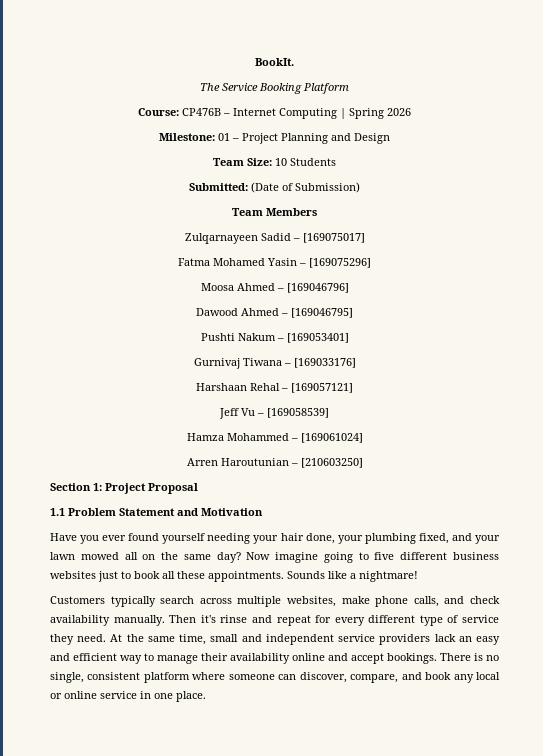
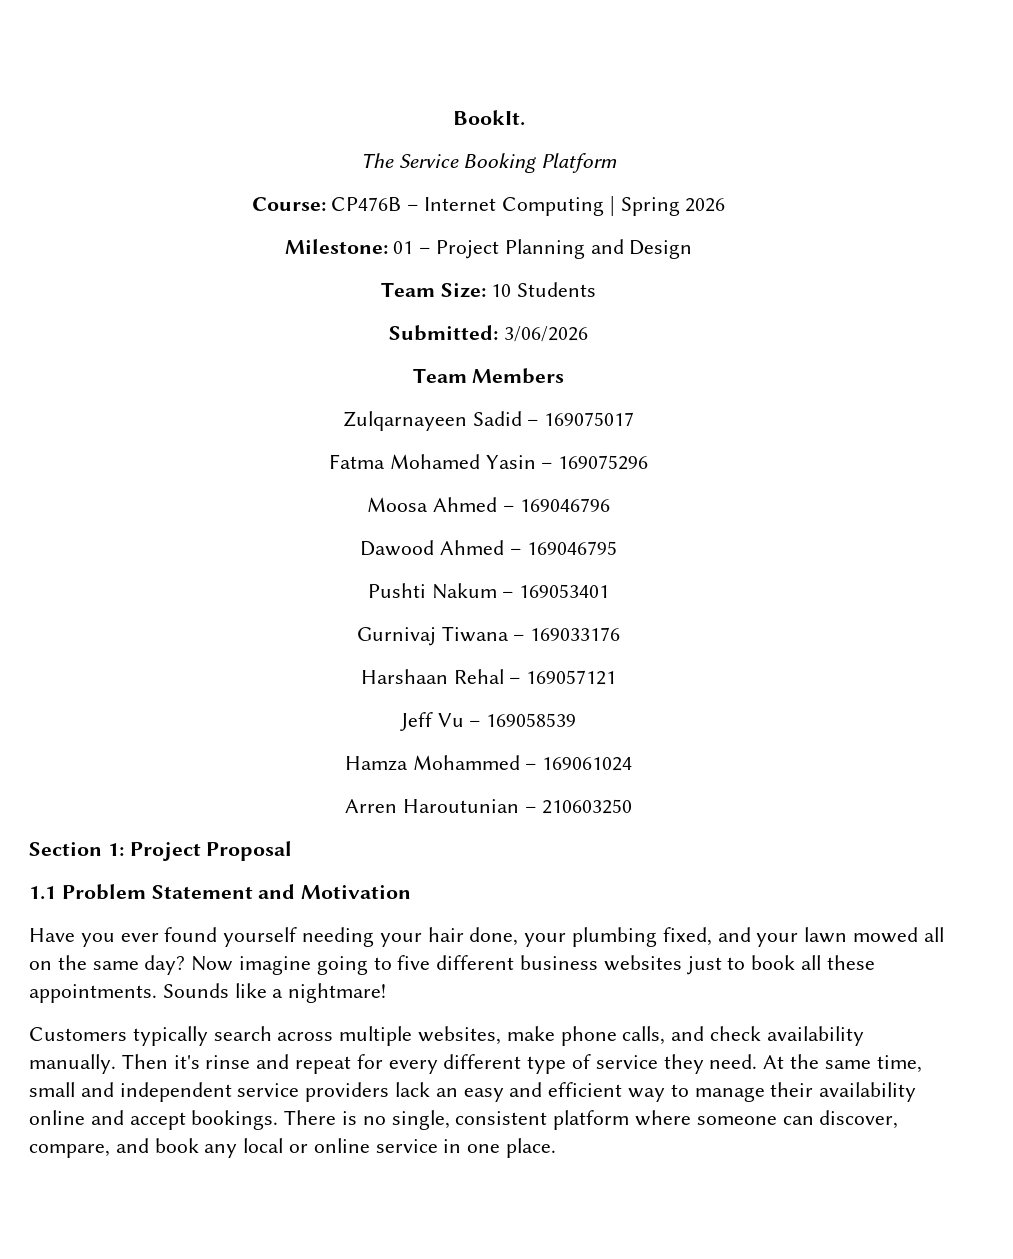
- Submitted: (Date of Submission)
+ Submitted: 3/06/2026
- Zulqarnayeen Sadid – [169075017]
+ Zulqarnayeen Sadid – 169075017
- Fatma Mohamed Yasin – [169075296]
+ Fatma Mohamed Yasin – 169075296
- Moosa Ahmed – [169046796]
+ Moosa Ahmed – 169046796
- Dawood Ahmed – [169046795]
+ Dawood Ahmed – 169046795
- Pushti Nakum – [169053401]
+ Pushti Nakum – 169053401
- Gurnivaj Tiwana – [169033176]
+ Gurnivaj Tiwana – 169033176
- Harshaan Rehal – [169057121]
+ Harshaan Rehal – 169057121
- Jeff Vu – [169058539]
+ Jeff Vu – 169058539
- Hamza Mohammed – [169061024]
+ Hamza Mohammed – 169061024
- Arren Haroutunian – [210603250]
+ Arren Haroutunian – 210603250

